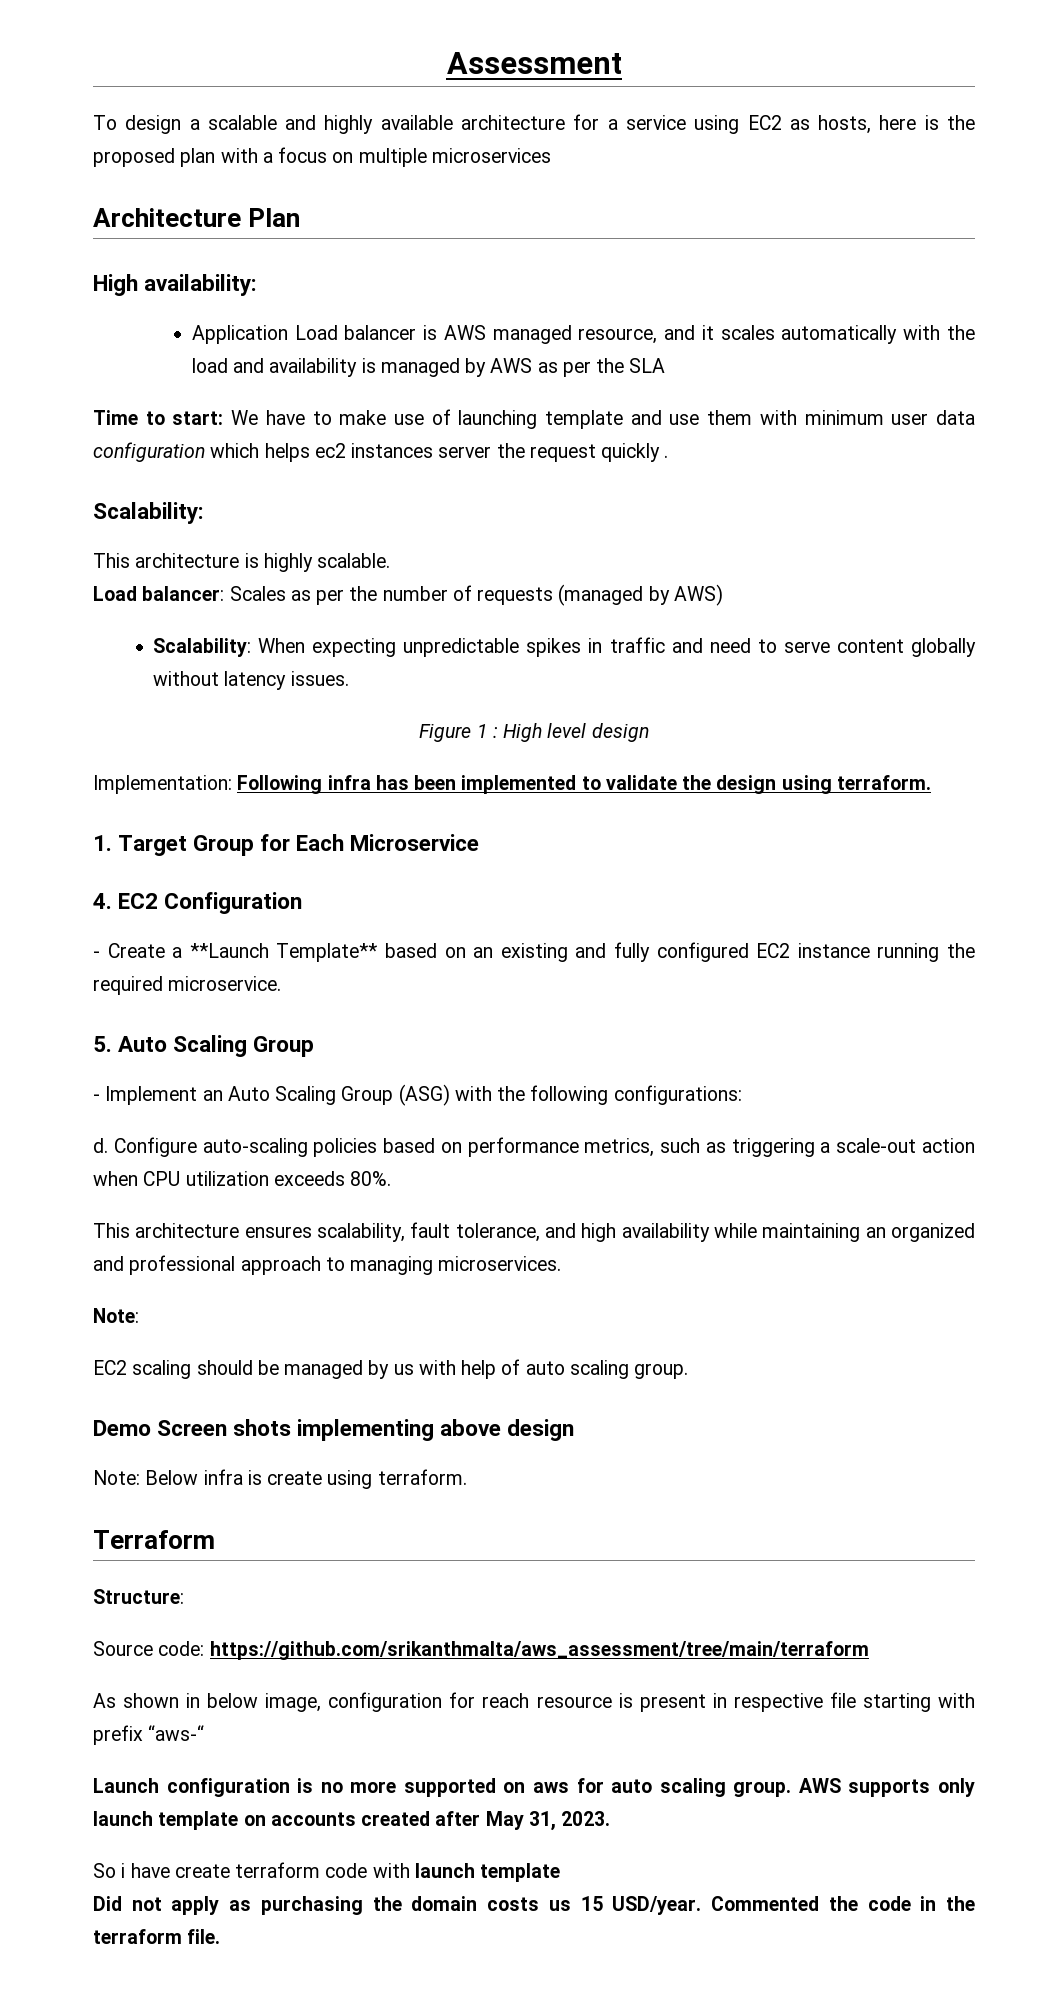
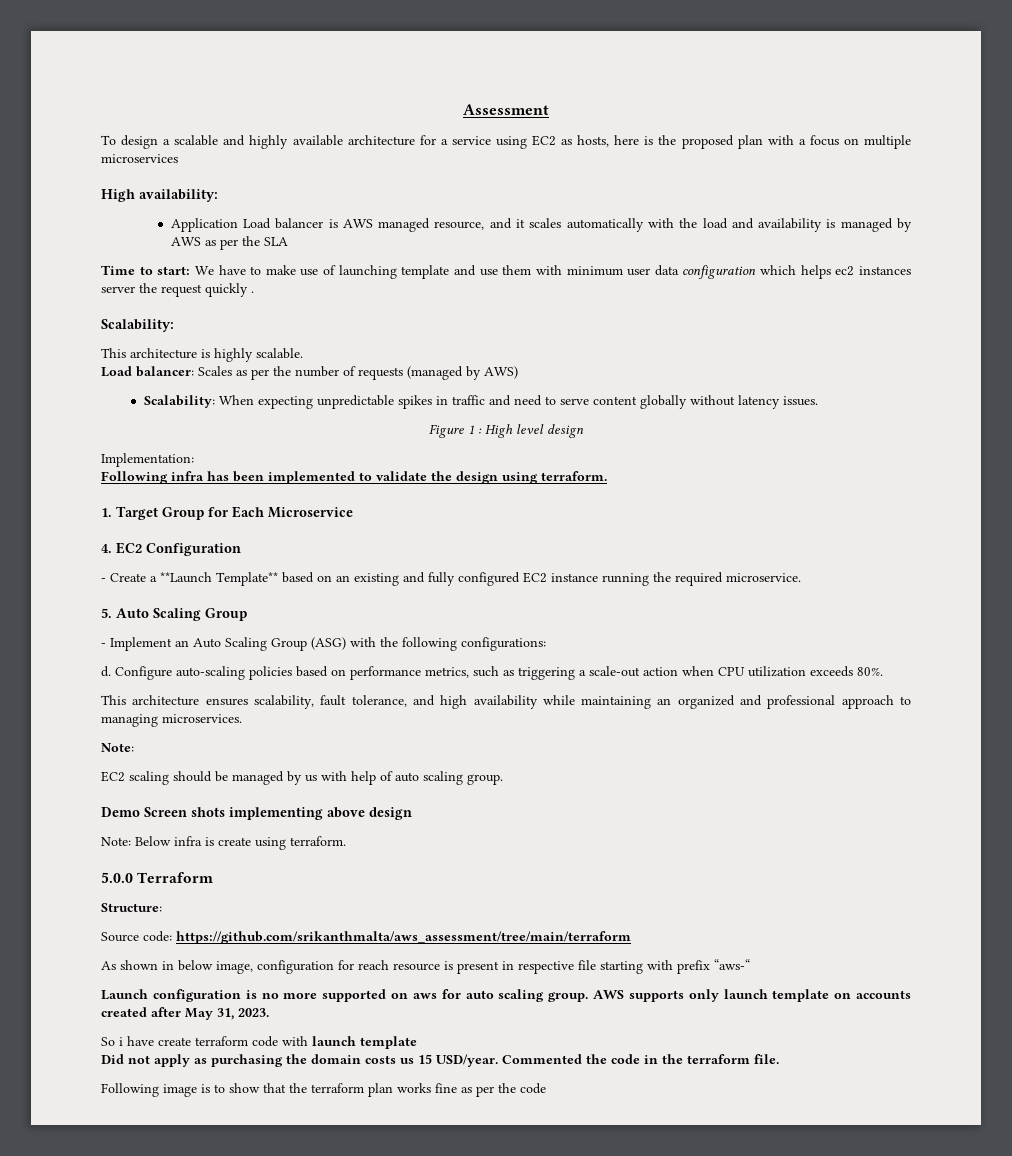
- Architecture Plan
- Implementation: Following infra has been implemented to validate the design using terraform.
+ Implementation:
+ Following infra has been implemented to validate the design using terraform.
- Terraform
+ 5.0.0 Terraform
+ Following image is to show that the terraform plan works fine as per the code

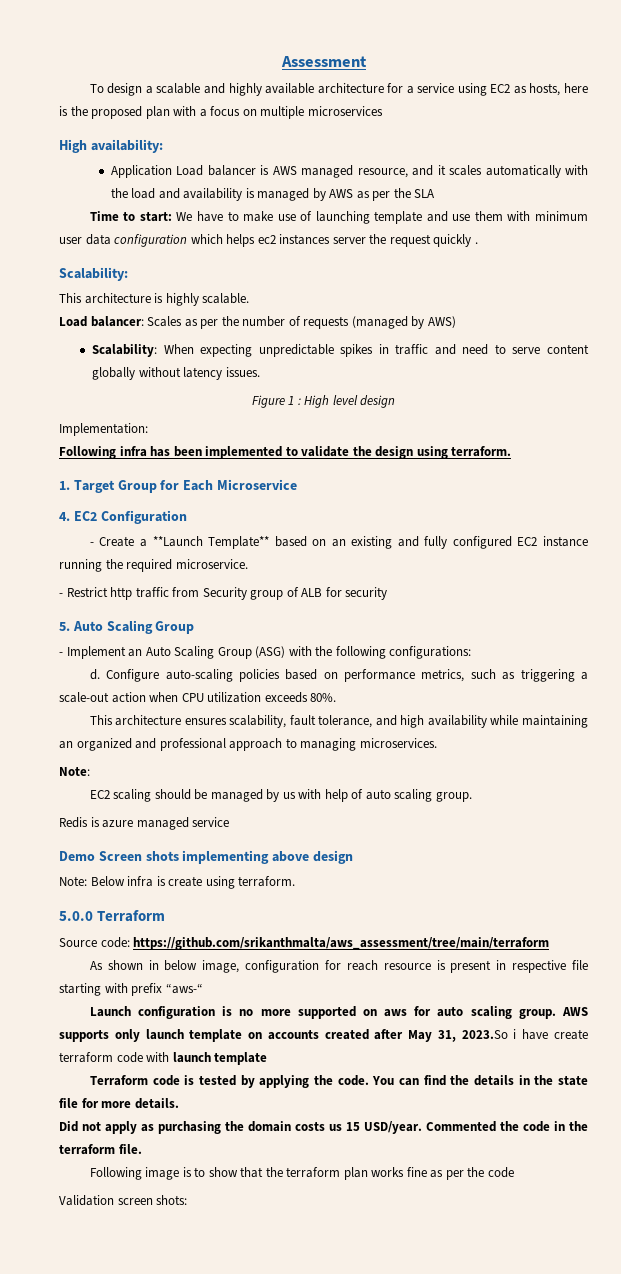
+ - Restrict http traffic from Security group of ALB for security
+ Redis is azure managed service
- Structure:
- AWS supports only launch template on accounts created after May 31, 2023.
- So i have create terraform code with launch template
+ AWS supports only launch template on accounts created after May 31, 2023.So i have create terraform code with launch template
+ Terraform code is tested by applying the code. You can find the details in the state file for more details.
+ Validation screen shots:

